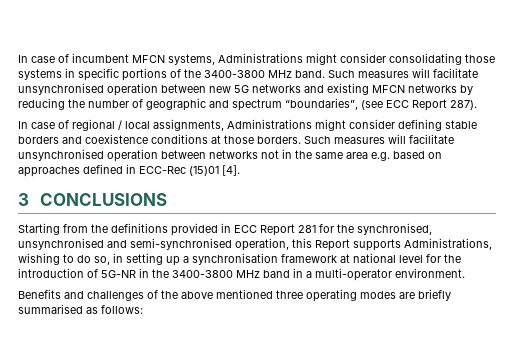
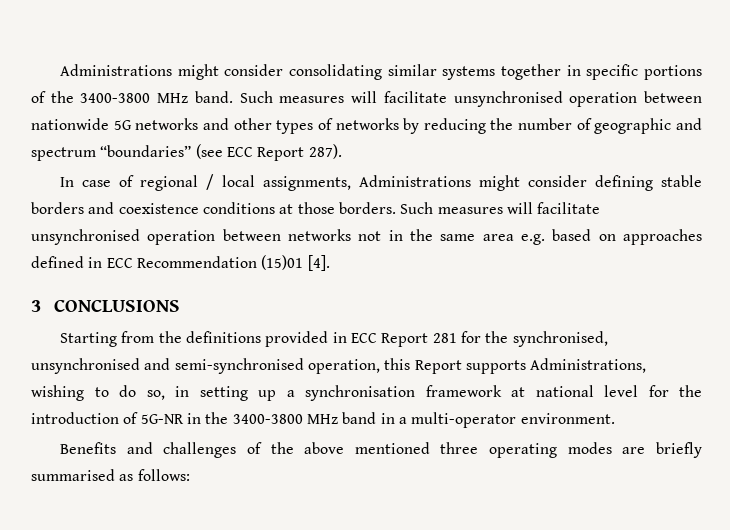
- In case of incumbent MFCN systems, Administrations might consider consolidating those systems in specific portions of the 3400-3800 MHz band.
+ Administrations might consider consolidating similar systems together in specific portions of the 3400-3800 MHz band.
- Such measures will facilitate unsynchronised operation between new 5G networks and existing MFCN networks by reducing the number of geographic and spectrum “boundaries”, (see ECC Report 287).
+ Such measures will facilitate unsynchronised operation between nationwide 5G networks and other types of networks by reducing the number of geographic and spectrum “boundaries” (see ECC Report 287).
- Such measures will facilitate unsynchronised operation between networks not in the same area e.g. based on approaches defined in ECC-Rec (15)01 [4].
+ Such measures will facilitate unsynchronised operation between networks not in the same area e.g. based on approaches defined in ECC Recommendation (15)01 [4].

